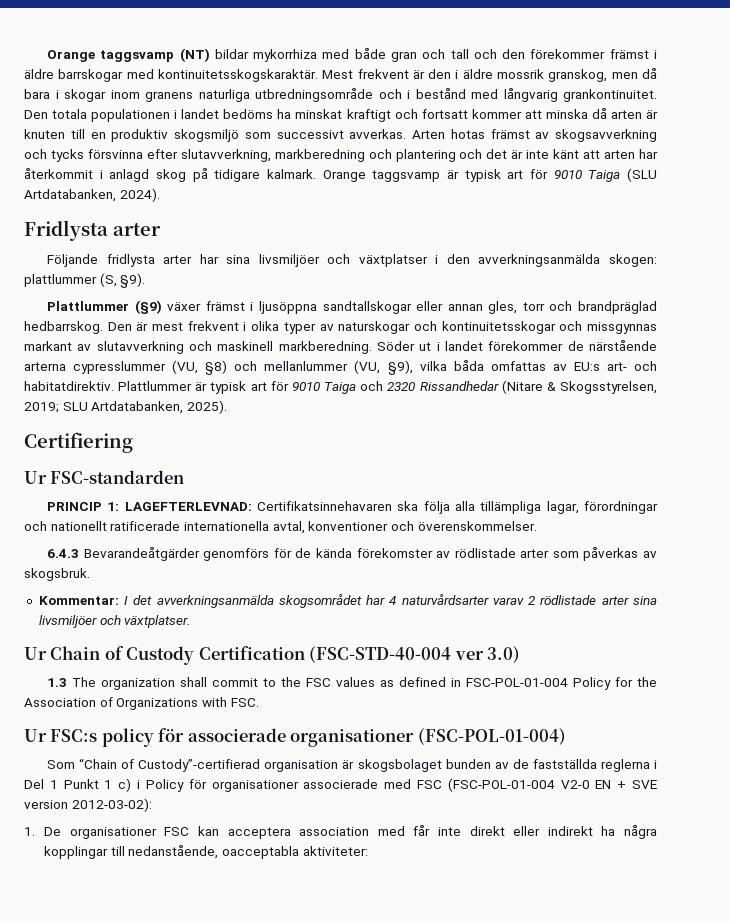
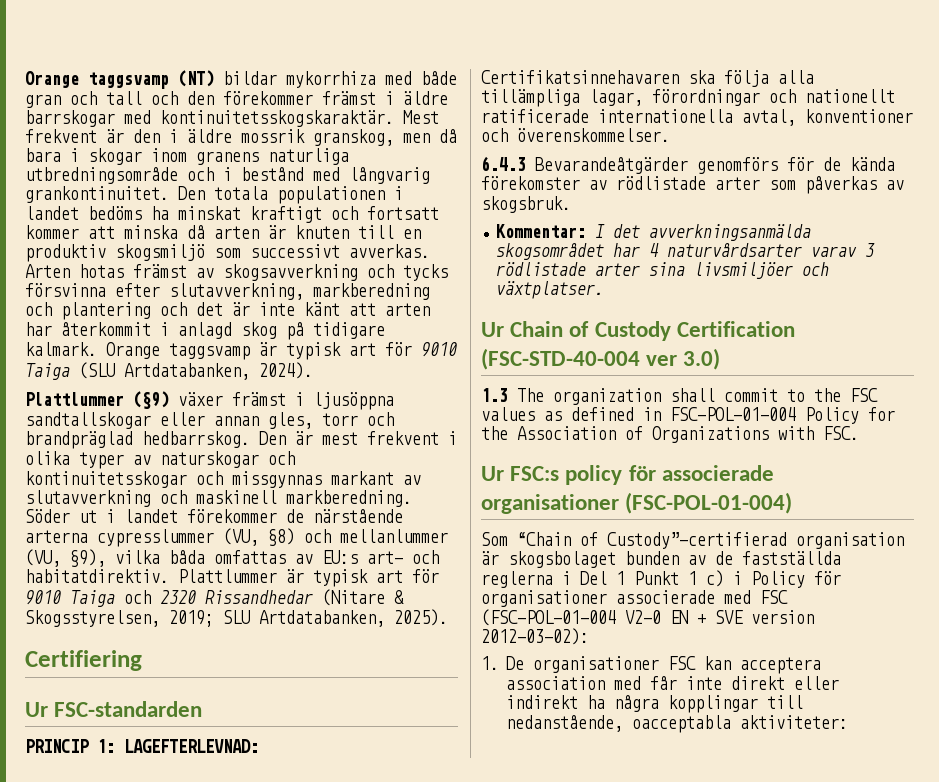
- Fridlysta arter
- Följande fridlysta arter har sina livsmiljöer och växtplatser i den avverkningsanmälda skogen: plattlummer (S, §9).
- Kommentar: I det avverkningsanmälda skogsområdet har 4 naturvårdsarter varav 2 rödlistade arter sina livsmiljöer och växtplatser.
+ Kommentar: I det avverkningsanmälda skogsområdet har 4 naturvårdsarter varav 3 rödlistade arter sina livsmiljöer och växtplatser.

